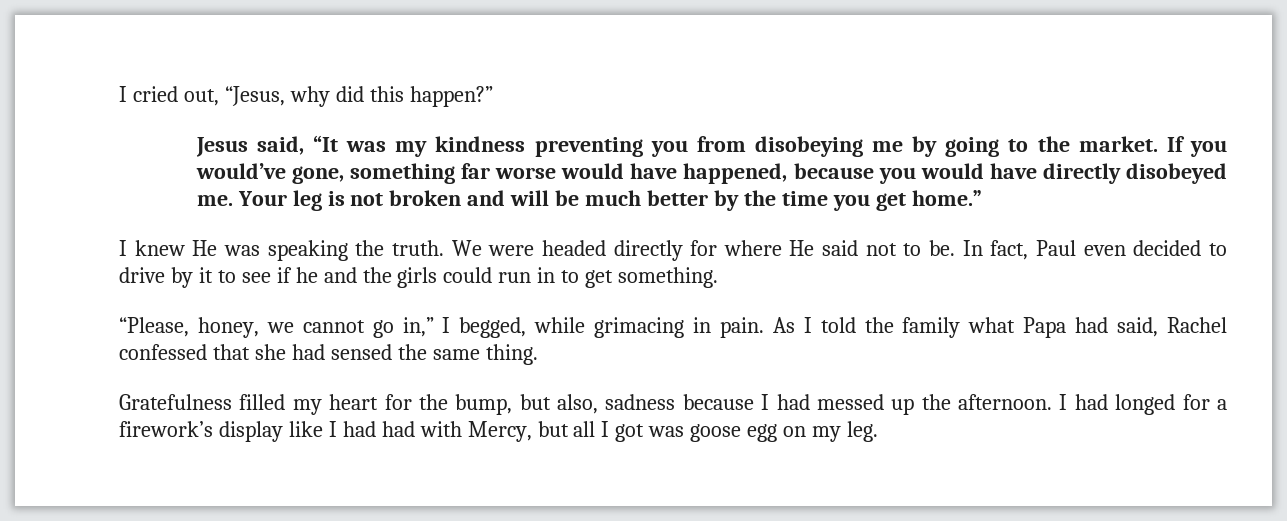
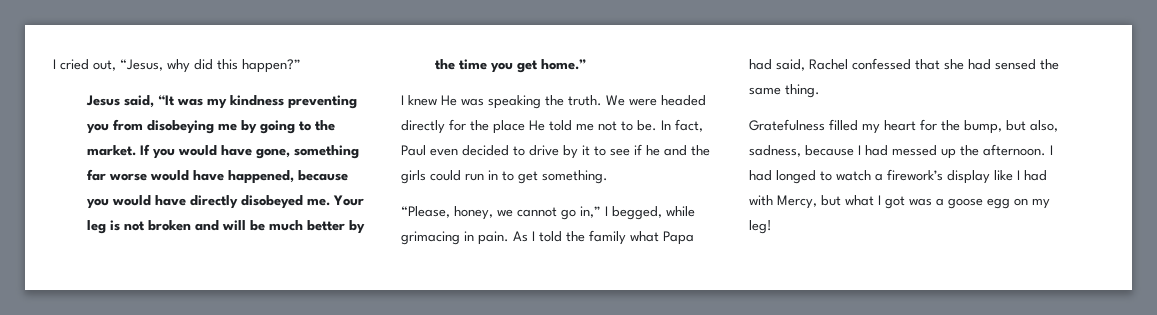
- If you would’ve gone, something far worse would have happened, because you would have directly disobeyed me.
+ If you would have gone, something far worse would have happened, because you would have directly disobeyed me.
- We were headed directly for where He said not to be.
+ We were headed directly for the place He told me not to be.
- Gratefulness filled my heart for the bump, but also, sadness because I had messed up the afternoon.
+ Gratefulness filled my heart for the bump, but also, sadness, because I had messed up the afternoon.
- I had longed for a firework’s display like I had had with Mercy, but all I got was goose egg on my leg.
+ I had longed to watch a firework’s display like I had with Mercy, but what I got was a goose egg on my leg!

